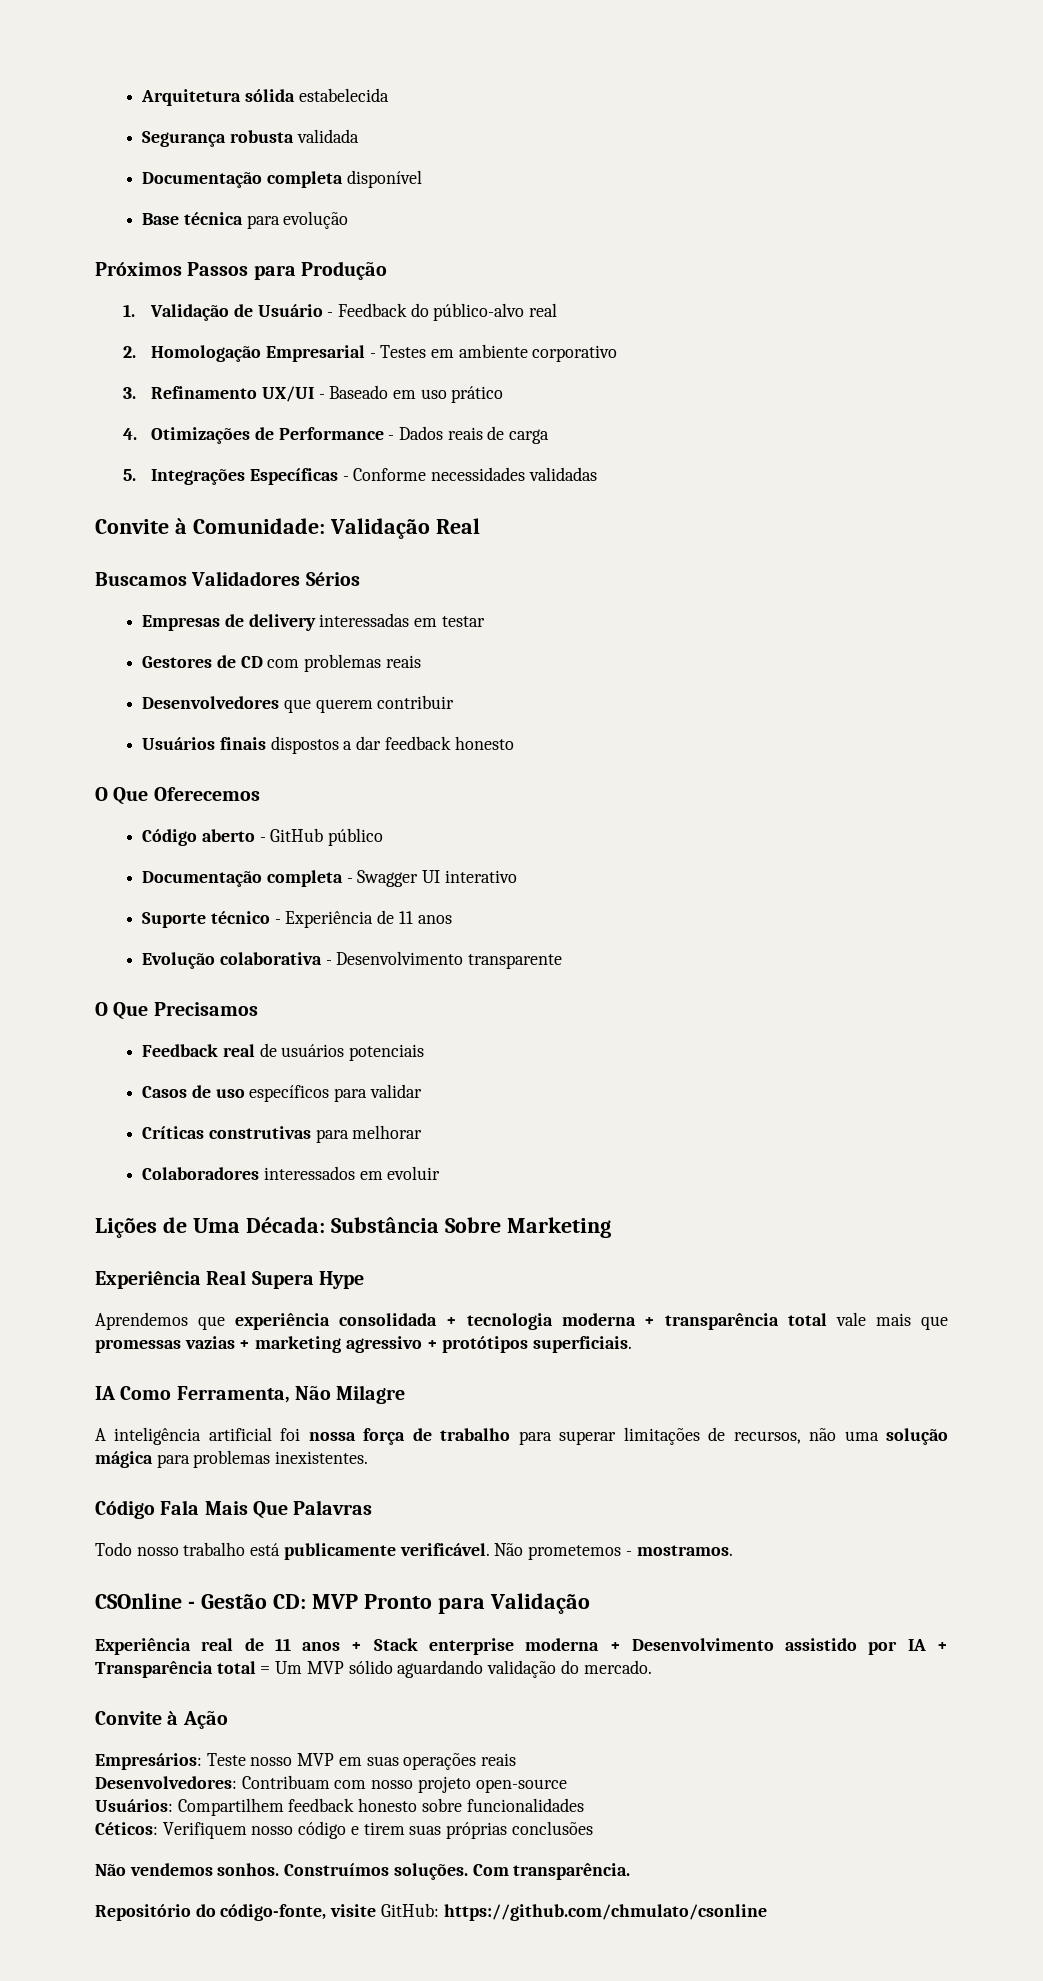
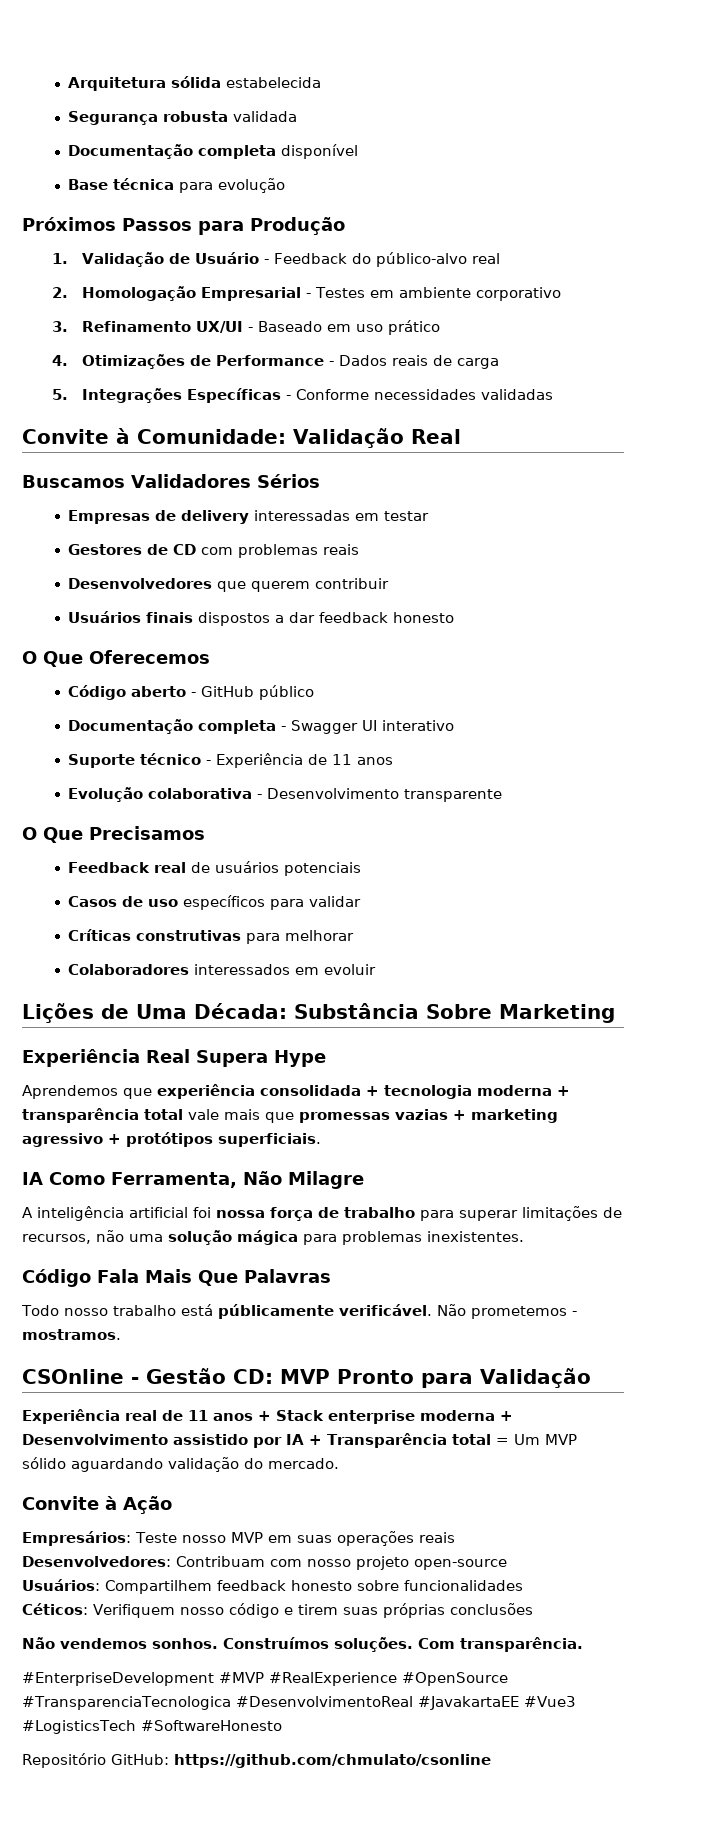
- Todo nosso trabalho está publicamente verificável.
+ Todo nosso trabalho está públicamente verificável.
- Repositório do código-fonte, visite GitHub: https://github.com/chmulato/csonline
+ #EnterpriseDevelopment #MVP #RealExperience #OpenSource #TransparenciaTecnologica #DesenvolvimentoReal #JavakartaEE #Vue3 #LogisticsTech #SoftwareHonesto
+ Repositório GitHub: https://github.com/chmulato/csonline

